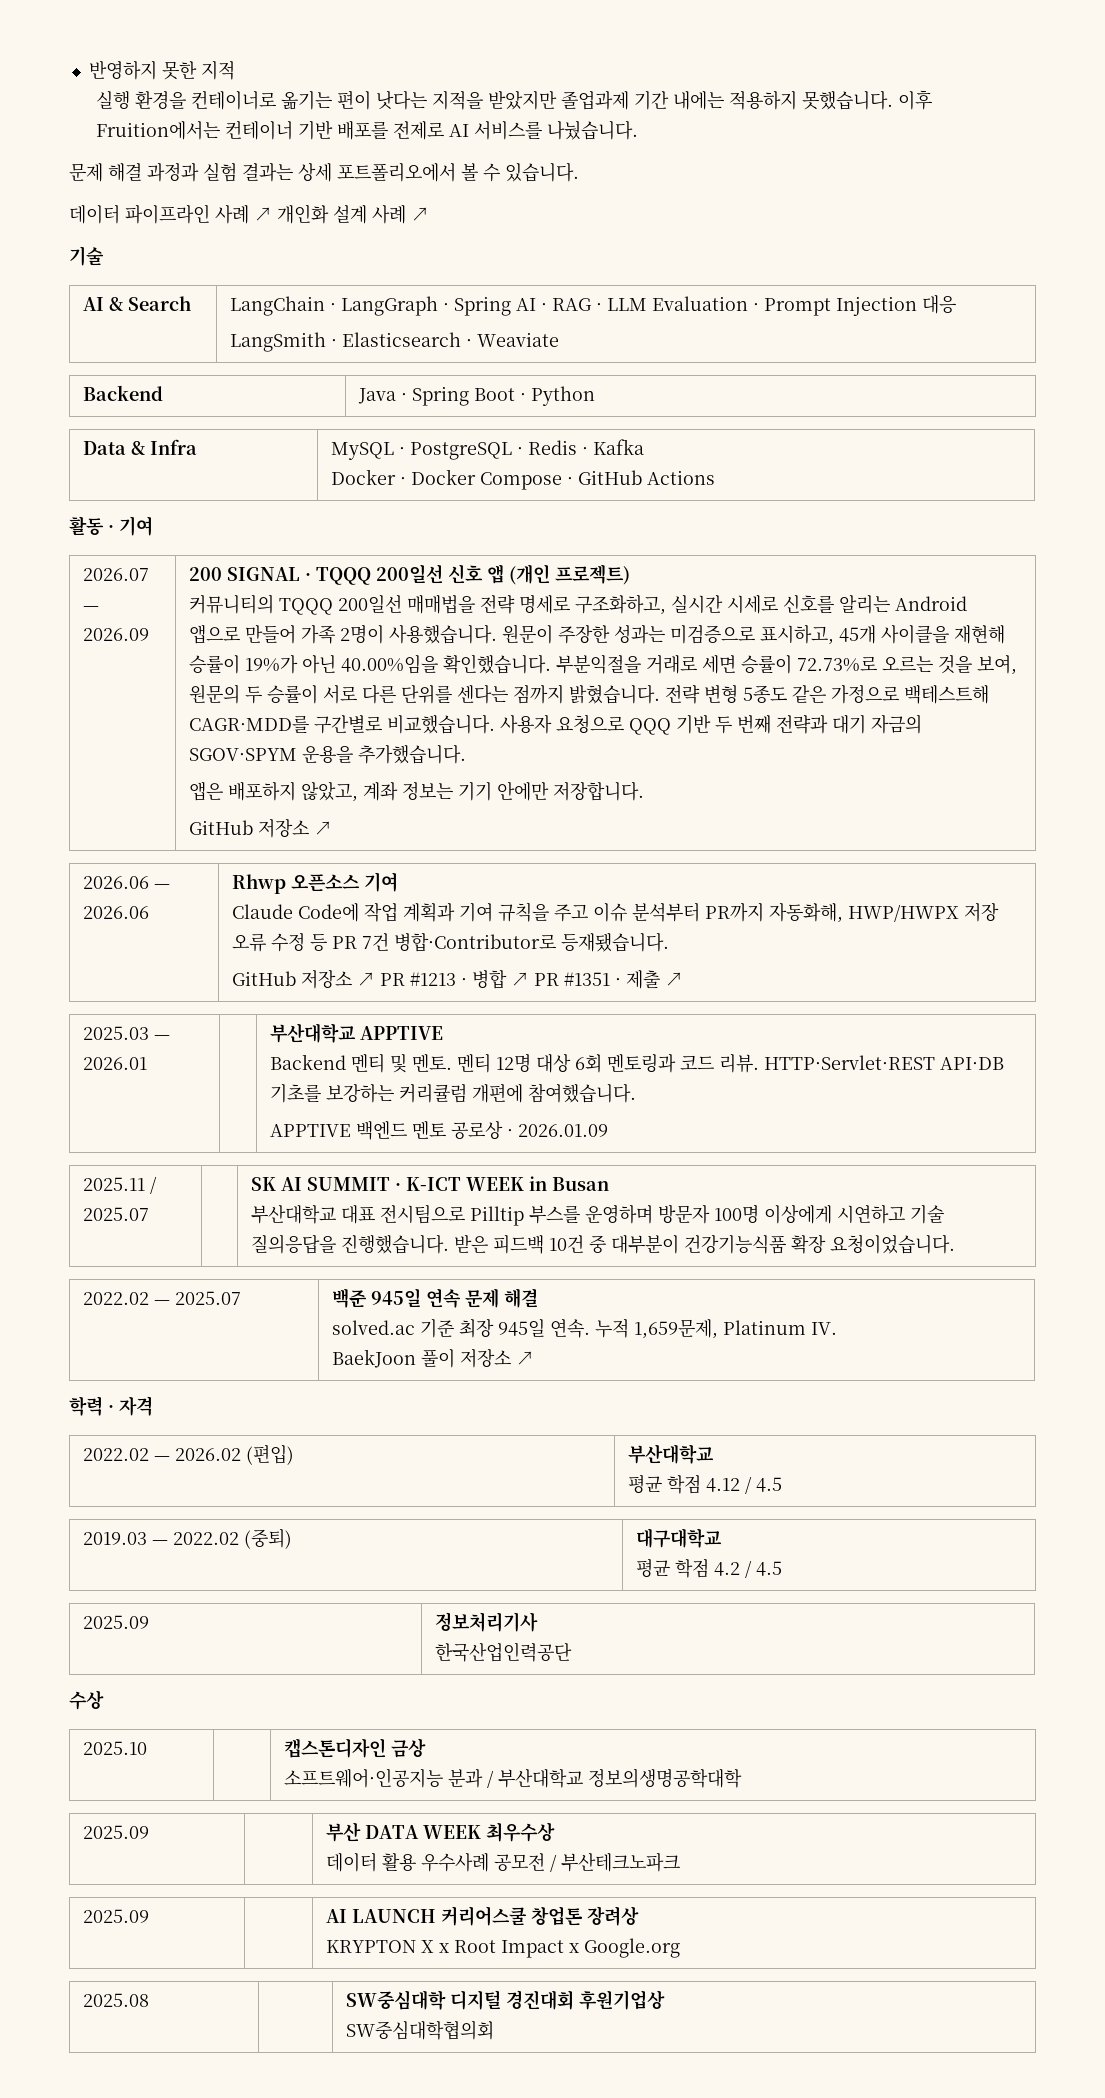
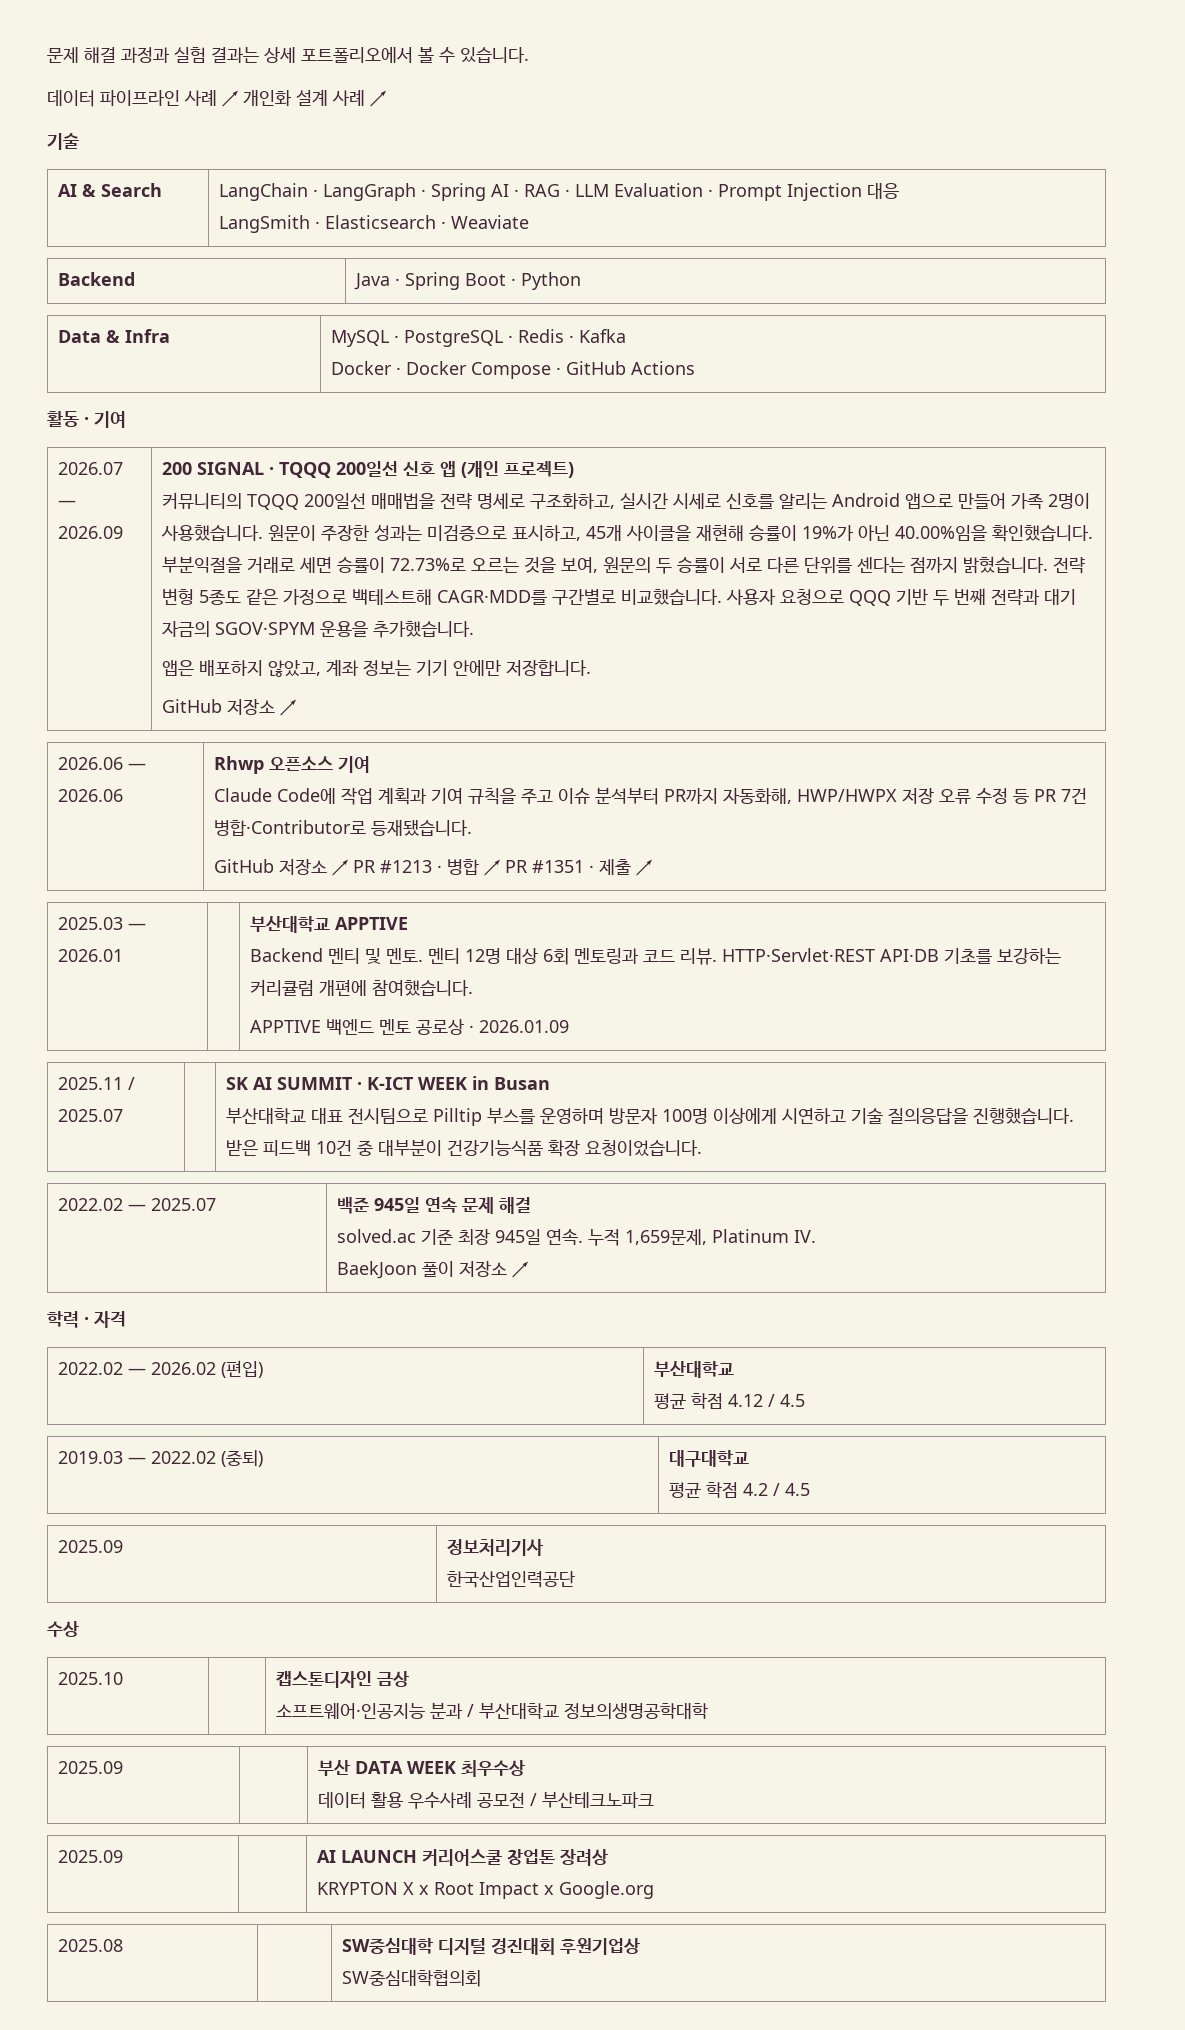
- 반영하지 못한 지적
- 실행 환경을 컨테이너로 옮기는 편이 낫다는 지적을 받았지만 졸업과제 기간 내에는 적용하지 못했습니다. 이후 Fruition에서는 컨테이너 기반 배포를 전제로 AI 서비스를 나눴습니다.

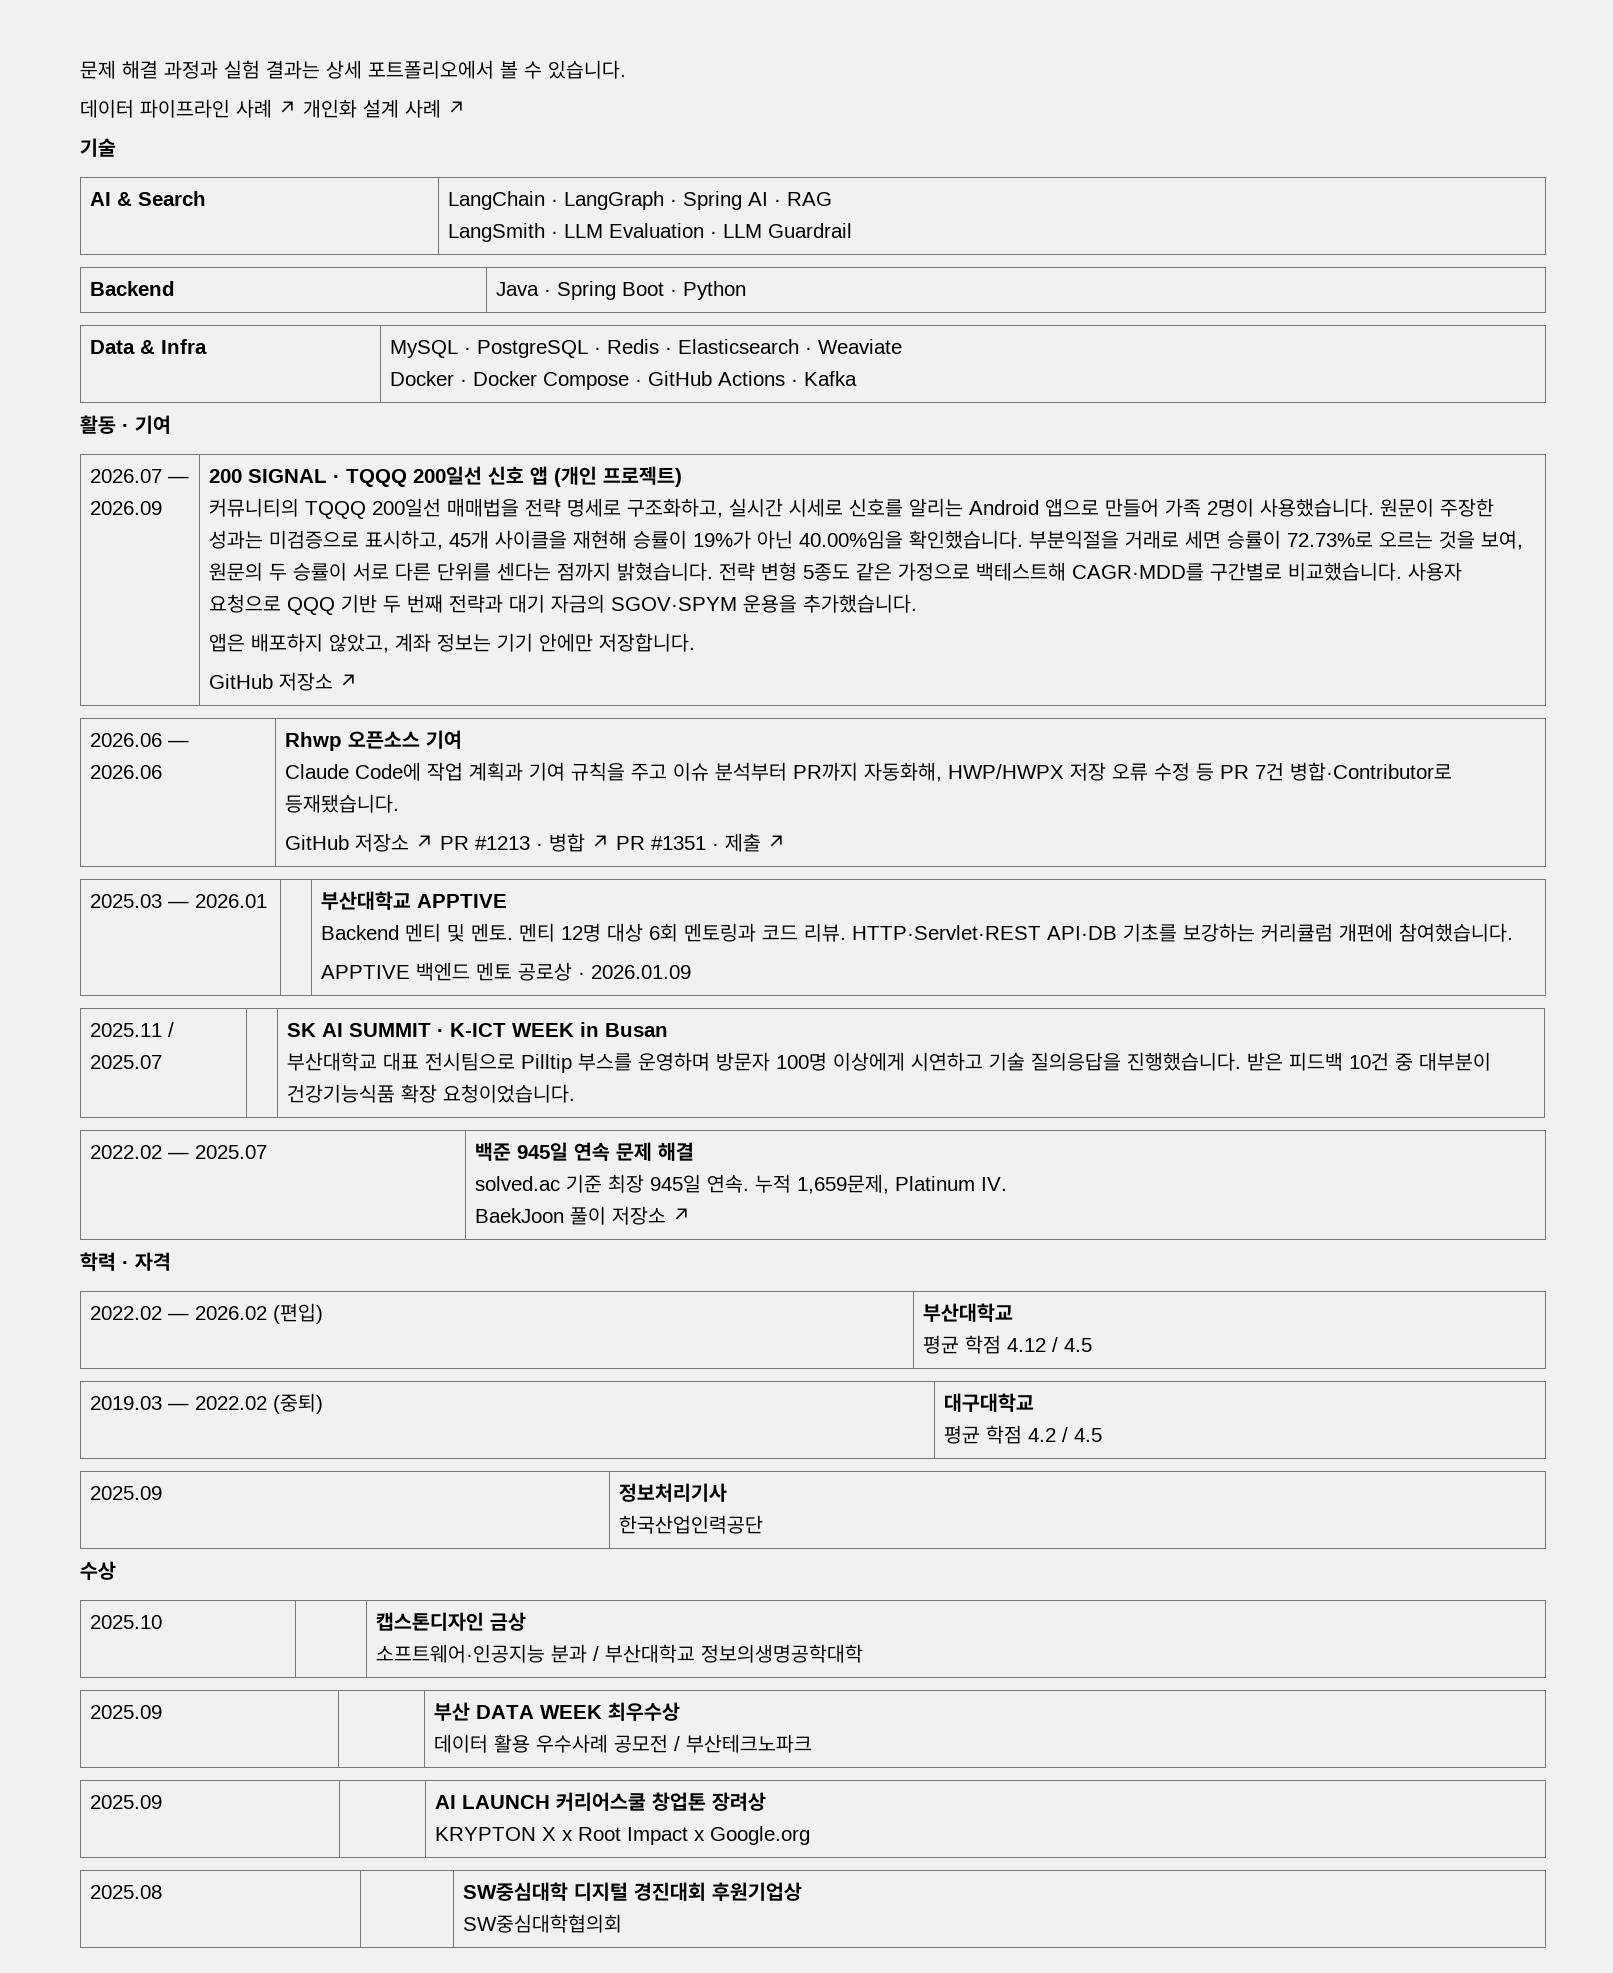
- AI & Search | LangChain · LangGraph · Spring AI · RAG · LLM Evaluation · Prompt Injection 대응
- LangSmith · Elasticsearch · Weaviate
+ AI & Search | LangChain · LangGraph · Spring AI · RAG
+ LangSmith · LLM Evaluation · LLM Guardrail
- Data & Infra | MySQL · PostgreSQL · Redis · Kafka
- Docker · Docker Compose · GitHub Actions
+ Data & Infra | MySQL · PostgreSQL · Redis · Elasticsearch · Weaviate
+ Docker · Docker Compose · GitHub Actions · Kafka

